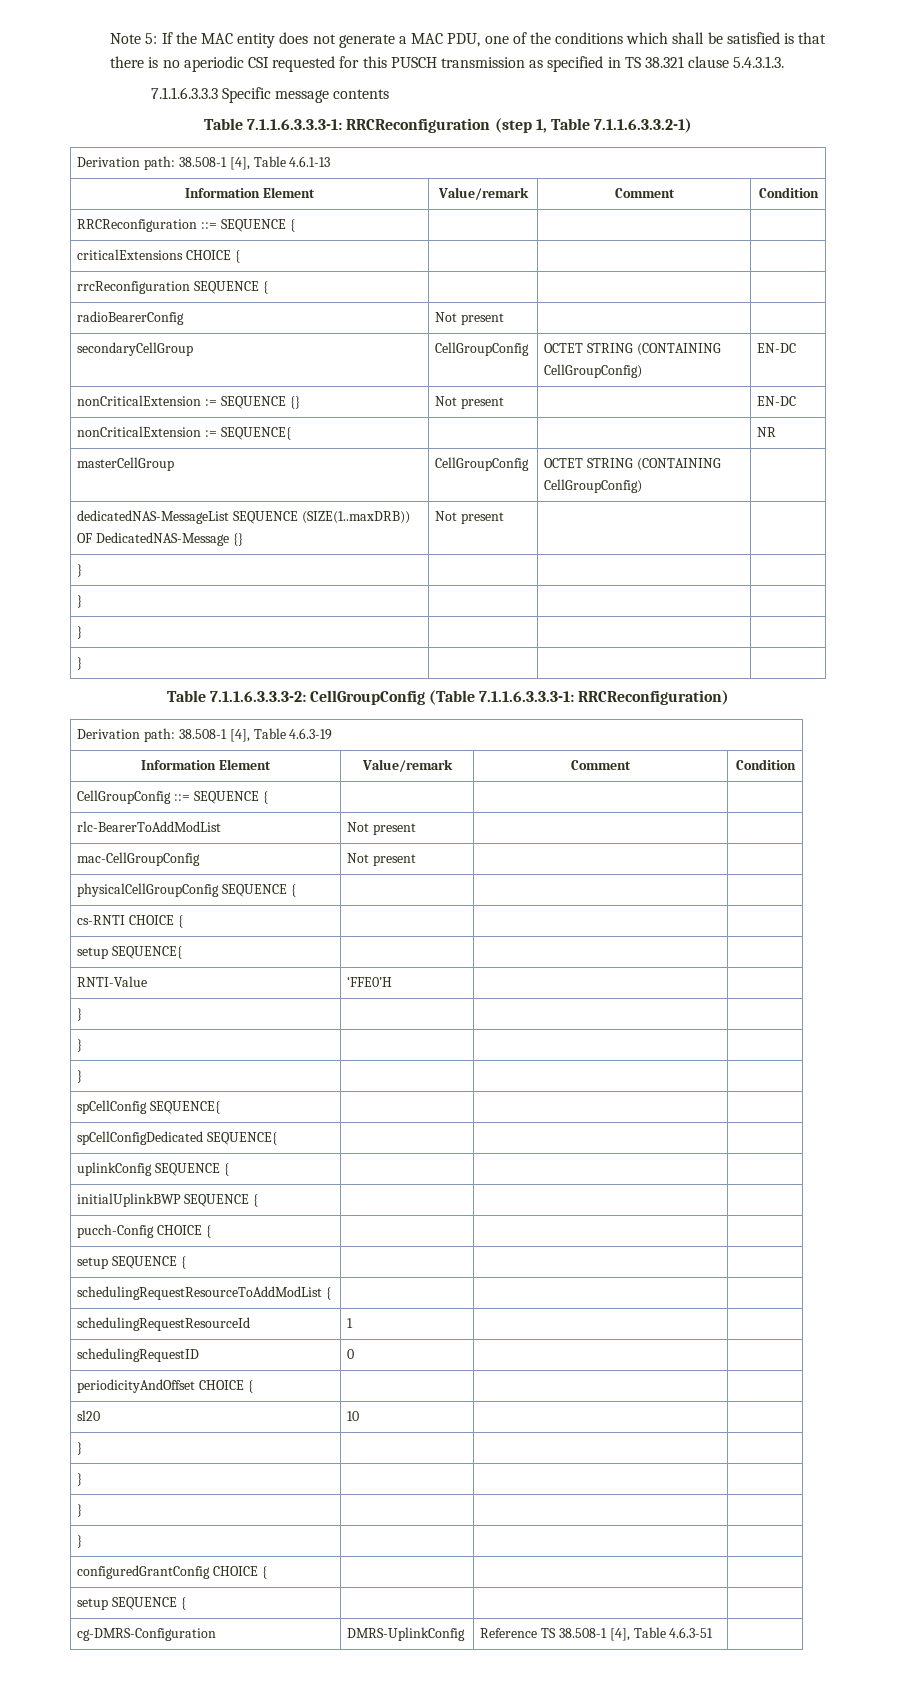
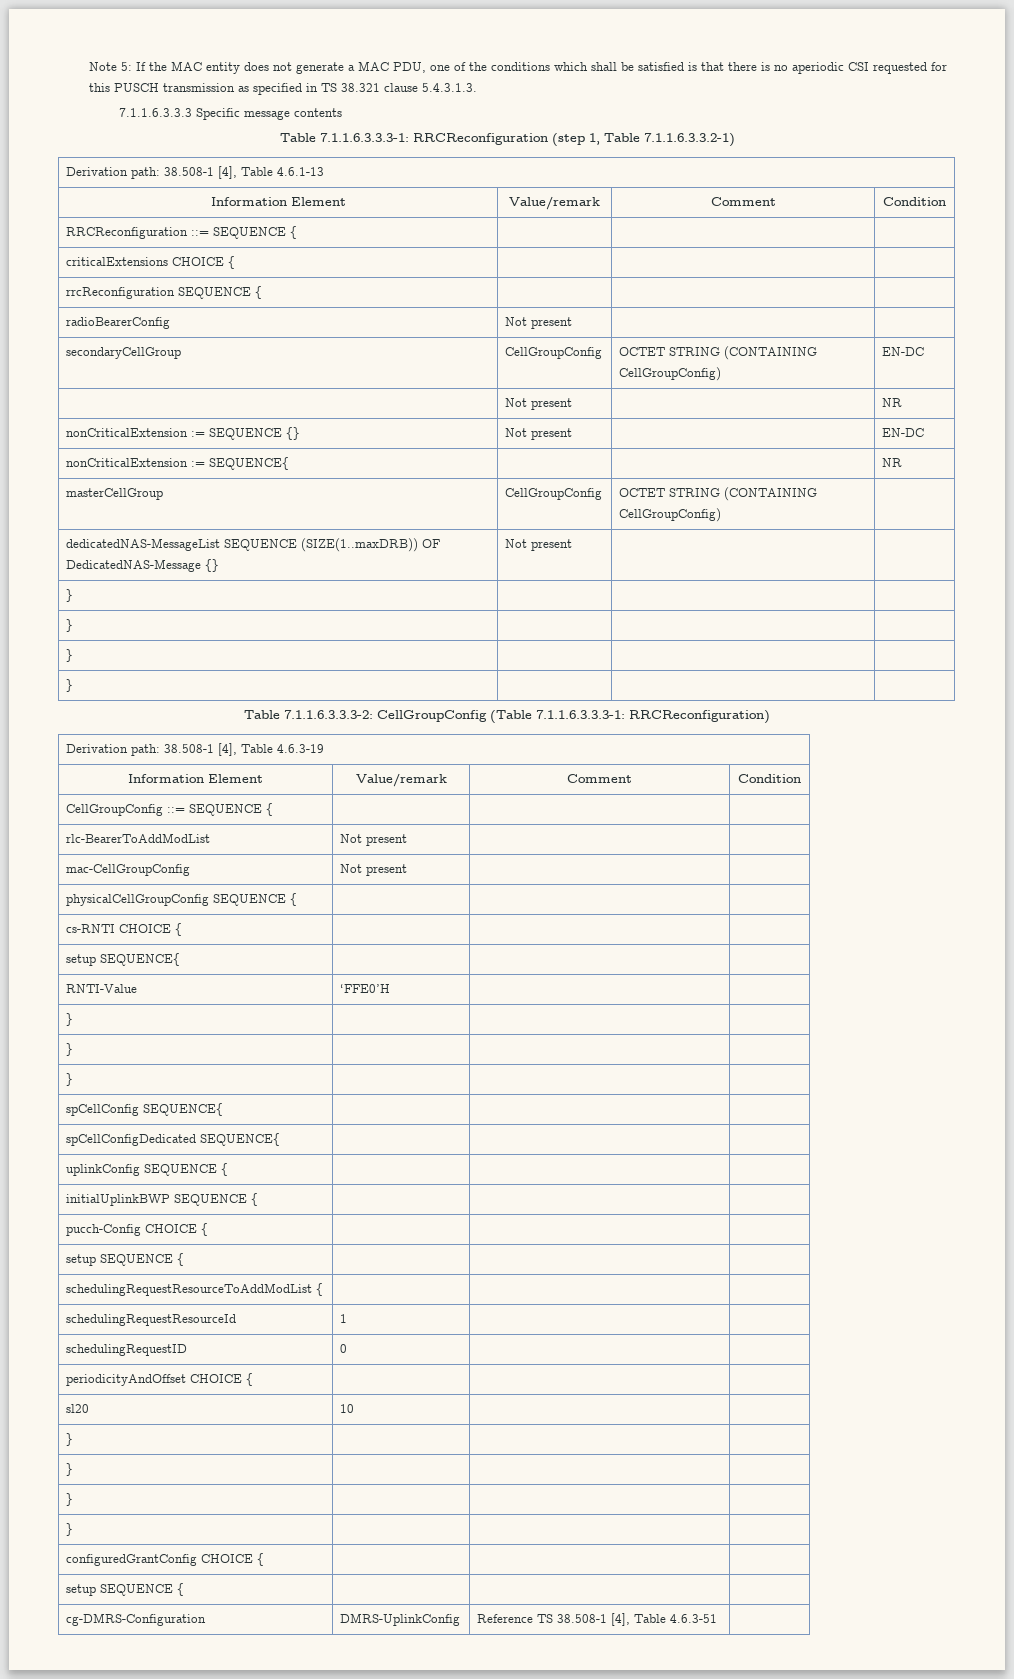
+ | Not present | | NR

